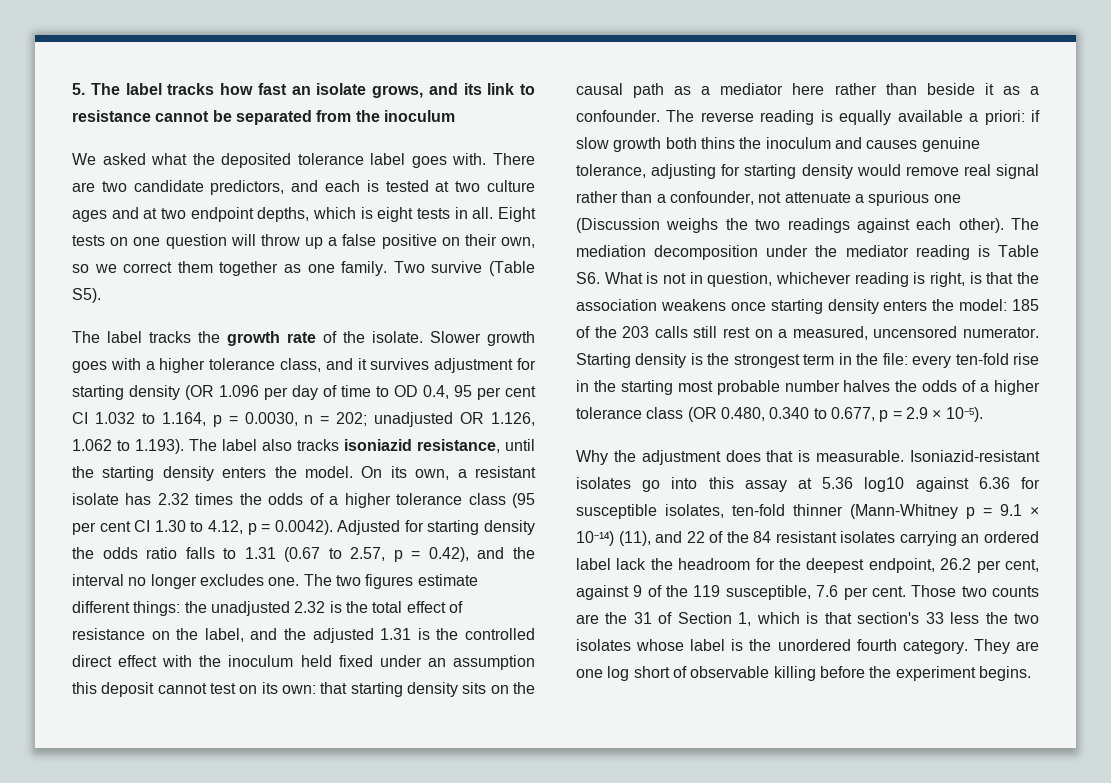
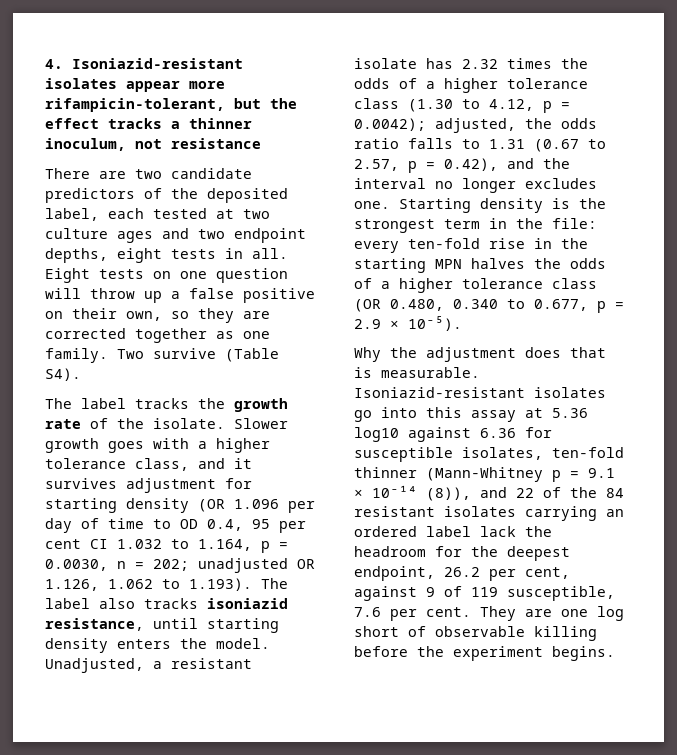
- 5. The label tracks how fast an isolate grows, and its link to resistance cannot be separated from the inoculum
- We asked what the deposited tolerance label goes with. There are two candidate predictors, and each is tested at two culture ages and at two endpoint depths, which is eight tests in all.
+ 4. Isoniazid-resistant isolates appear more rifampicin-tolerant, but the effect tracks a thinner inoculum, not resistance
+ There are two candidate predictors of the deposited label, each tested at two culture ages and two endpoint depths, eight tests in all.
- Eight tests on one question will throw up a false positive on their own, so we correct them together as one family.
+ Eight tests on one question will throw up a false positive on their own, so they are corrected together as one family.
- Two survive (Table S5).
+ Two survive (Table S4).
- Slower growth goes with a higher tolerance class, and it survives adjustment for starting density (OR 1.096 per day of time to OD 0.4, 95 per cent CI 1.032 to 1.164, p = 0.0030, n = 202; unadjusted OR 1.126, 1.062 to 1.193). The label also tracks isoniazid resistance, until the starting density enters the model.
+ Slower growth goes with a higher tolerance class, and it survives adjustment for starting density (OR 1.096 per day of time to OD 0.4, 95 per cent CI 1.032 to 1.164, p = 0.0030, n = 202; unadjusted OR 1.126, 1.062 to 1.193). The label also tracks isoniazid resistance, until starting density enters the model.
- On its own, a resistant isolate has 2.32 times the odds of a higher tolerance class (95 per cent CI 1.30 to 4.12, p = 0.0042). Adjusted for starting density the odds ratio falls to 1.31 (0.67 to 2.57, p = 0.42), and the interval no longer excludes one.
+ Unadjusted, a resistant isolate has 2.32 times the odds of a higher tolerance class (1.30 to 4.12, p = 0.0042); adjusted, the odds ratio falls to 1.31 (0.67 to 2.57, p = 0.42), and the interval no longer excludes one.
- The two figures estimate different things: the unadjusted 2.32 is the total effect of resistance on the label, and the adjusted 1.31 is the controlled direct effect with the inoculum held fixed under an assumption this deposit cannot test on its own: that starting density sits on the causal path as a mediator here rather than beside it as a confounder. The reverse reading is equally available a priori: if slow growth both thins the inoculum and causes genuine tolerance, adjusting for starting density would remove real signal rather than a confounder, not attenuate a spurious one (Discussion weighs the two readings against each other). The mediation decomposition under the mediator reading is Table S6. What is not in question, whichever reading is right, is that the association weakens once starting density enters the model: 185 of the 203 calls still rest on a measured, uncensored numerator.
- Starting density is the strongest term in the file: every ten-fold rise in the starting most probable number halves the odds of a higher tolerance class (OR 0.480, 0.340 to 0.677, p = 2.9 × 10⁻⁵).
+ Starting density is the strongest term in the file: every ten-fold rise in the starting MPN halves the odds of a higher tolerance class (OR 0.480, 0.340 to 0.677, p = 2.9 × 10⁻⁵).
- Isoniazid-resistant isolates go into this assay at 5.36 log10 against 6.36 for susceptible isolates, ten-fold thinner (Mann-Whitney p = 9.1 × 10⁻¹⁴) (11), and 22 of the 84 resistant isolates carrying an ordered label lack the headroom for the deepest endpoint, 26.2 per cent, against 9 of the 119 susceptible, 7.6 per cent.
+ Isoniazid-resistant isolates go into this assay at 5.36 log10 against 6.36 for susceptible isolates, ten-fold thinner (Mann-Whitney p = 9.1 × 10⁻¹⁴ (8)), and 22 of the 84 resistant isolates carrying an ordered label lack the headroom for the deepest endpoint, 26.2 per cent, against 9 of 119 susceptible, 7.6 per cent.
- Those two counts are the 31 of Section 1, which is that section's 33 less the two isolates whose label is the unordered fourth category.

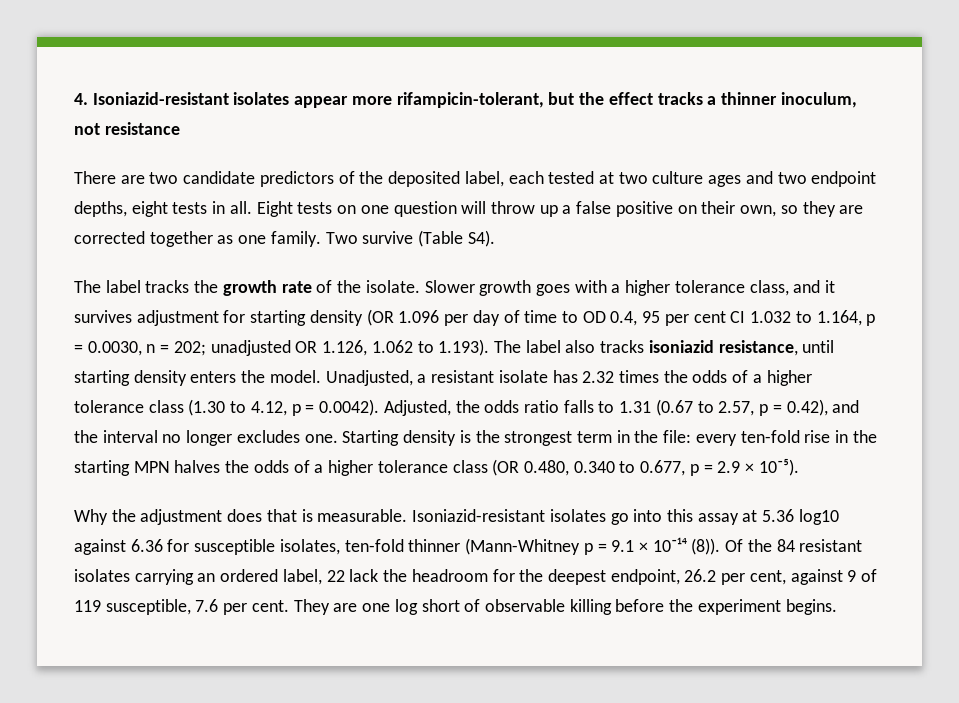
- Unadjusted, a resistant isolate has 2.32 times the odds of a higher tolerance class (1.30 to 4.12, p = 0.0042); adjusted, the odds ratio falls to 1.31 (0.67 to 2.57, p = 0.42), and the interval no longer excludes one.
+ Unadjusted, a resistant isolate has 2.32 times the odds of a higher tolerance class (1.30 to 4.12, p = 0.0042). Adjusted, the odds ratio falls to 1.31 (0.67 to 2.57, p = 0.42), and the interval no longer excludes one.
- Isoniazid-resistant isolates go into this assay at 5.36 log10 against 6.36 for susceptible isolates, ten-fold thinner (Mann-Whitney p = 9.1 × 10⁻¹⁴ (8)), and 22 of the 84 resistant isolates carrying an ordered label lack the headroom for the deepest endpoint, 26.2 per cent, against 9 of 119 susceptible, 7.6 per cent.
+ Isoniazid-resistant isolates go into this assay at 5.36 log10 against 6.36 for susceptible isolates, ten-fold thinner (Mann-Whitney p = 9.1 × 10⁻¹⁴ (8)). Of the 84 resistant isolates carrying an ordered label, 22 lack the headroom for the deepest endpoint, 26.2 per cent, against 9 of 119 susceptible, 7.6 per cent.

